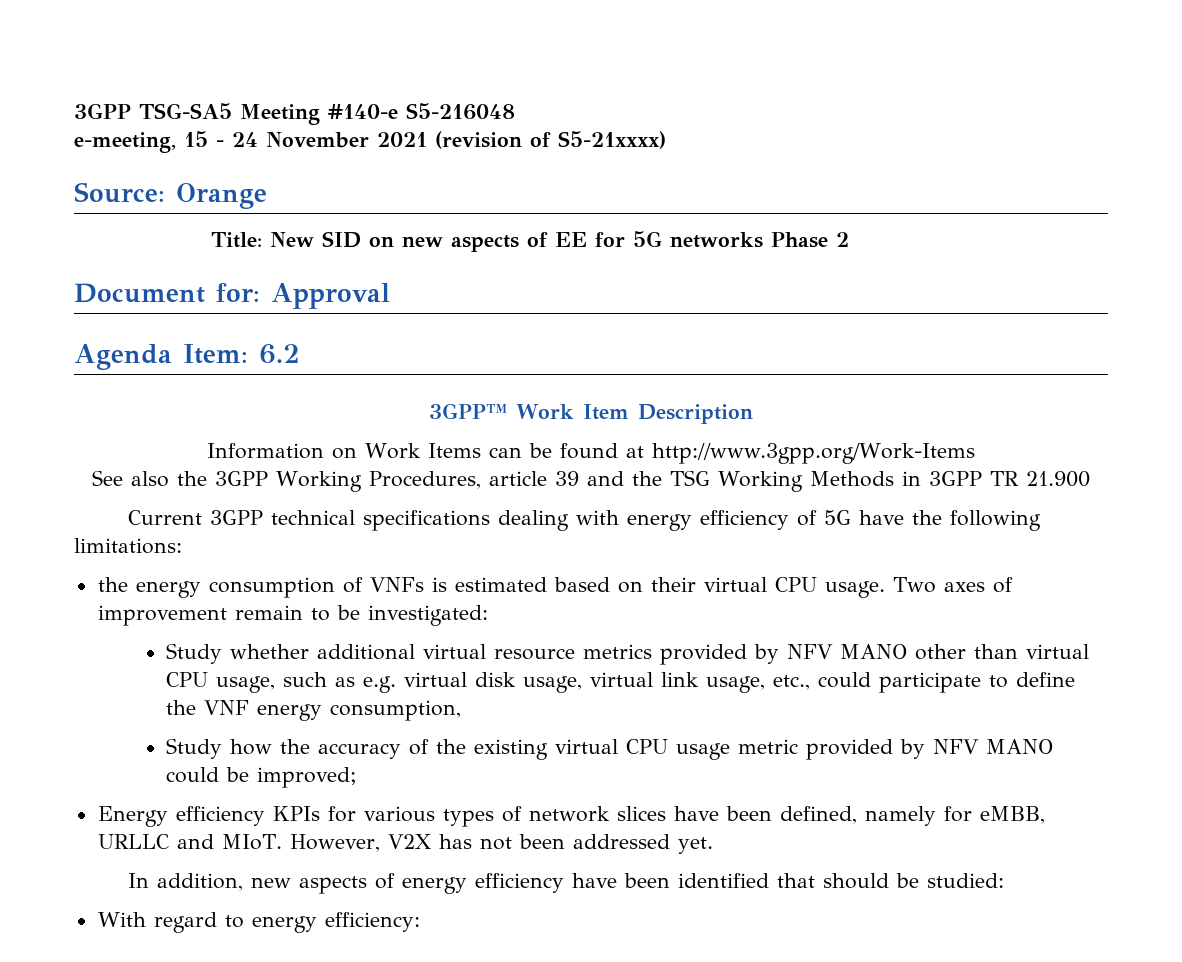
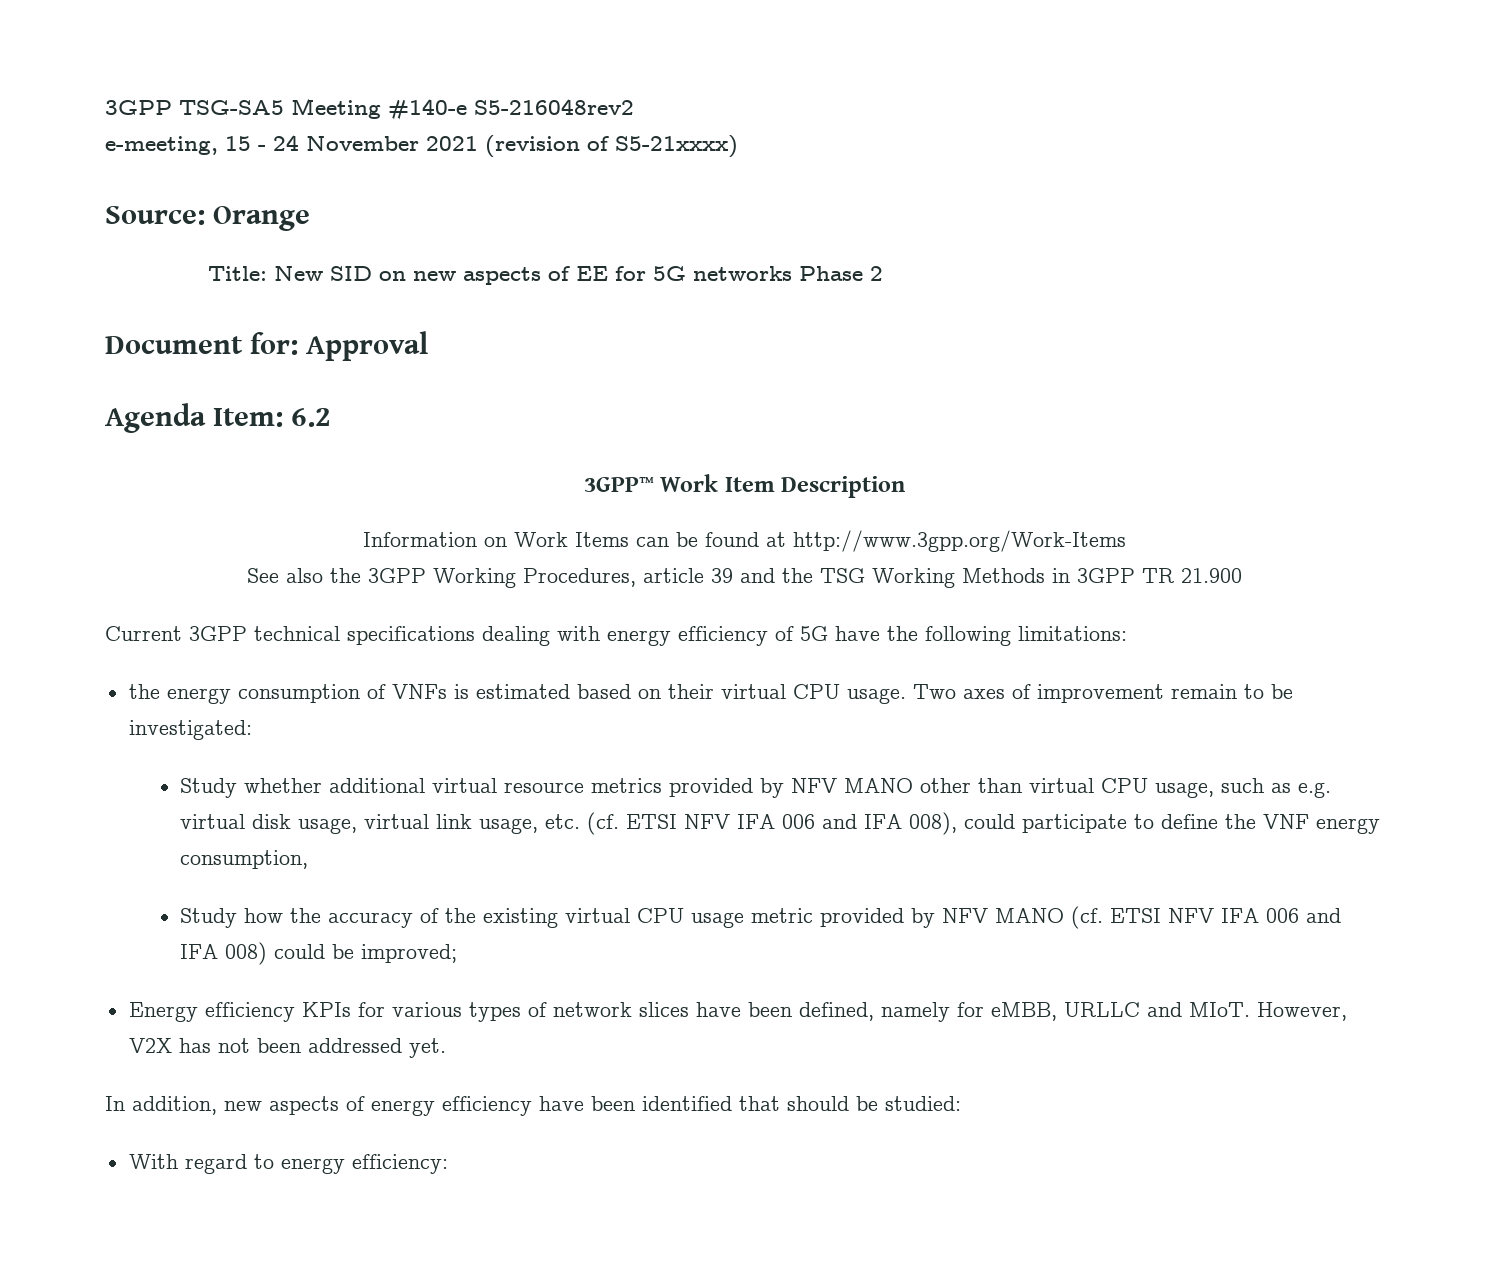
- 3GPP TSG-SA5 Meeting #140-e S5-216048
+ 3GPP TSG-SA5 Meeting #140-e S5-216048rev2
- Study whether additional virtual resource metrics provided by NFV MANO other than virtual CPU usage, such as e.g. virtual disk usage, virtual link usage, etc., could participate to define the VNF energy consumption,
+ Study whether additional virtual resource metrics provided by NFV MANO other than virtual CPU usage, such as e.g. virtual disk usage, virtual link usage, etc. (cf. ETSI NFV IFA 006 and IFA 008), could participate to define the VNF energy consumption,
- Study how the accuracy of the existing virtual CPU usage metric provided by NFV MANO could be improved;
+ Study how the accuracy of the existing virtual CPU usage metric provided by NFV MANO (cf. ETSI NFV IFA 006 and IFA 008) could be improved;

